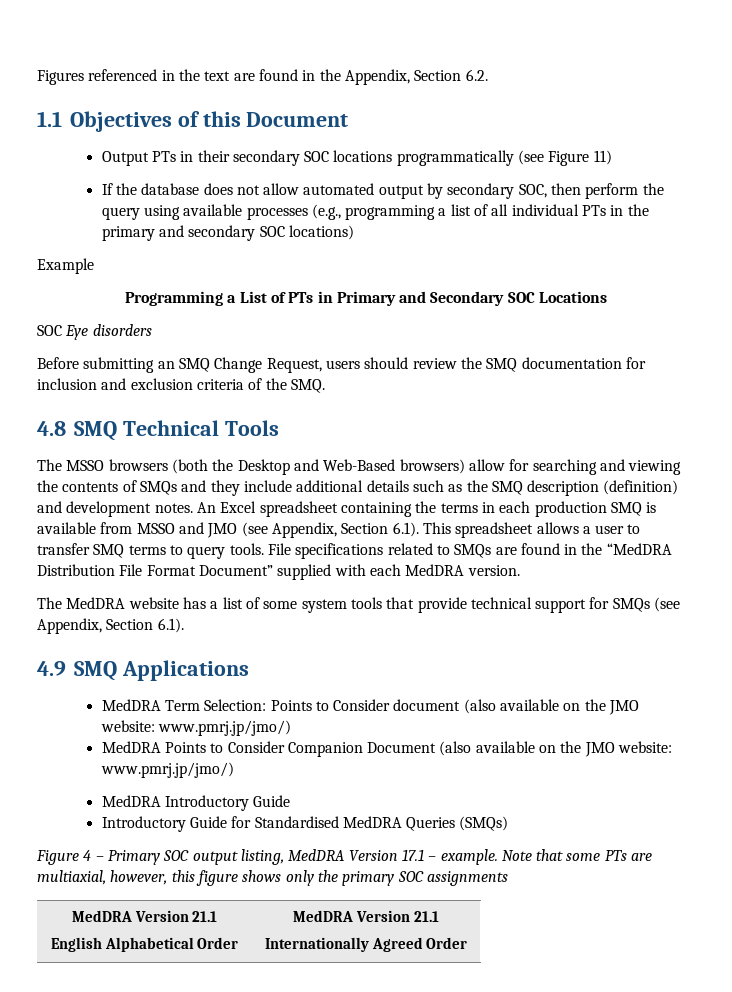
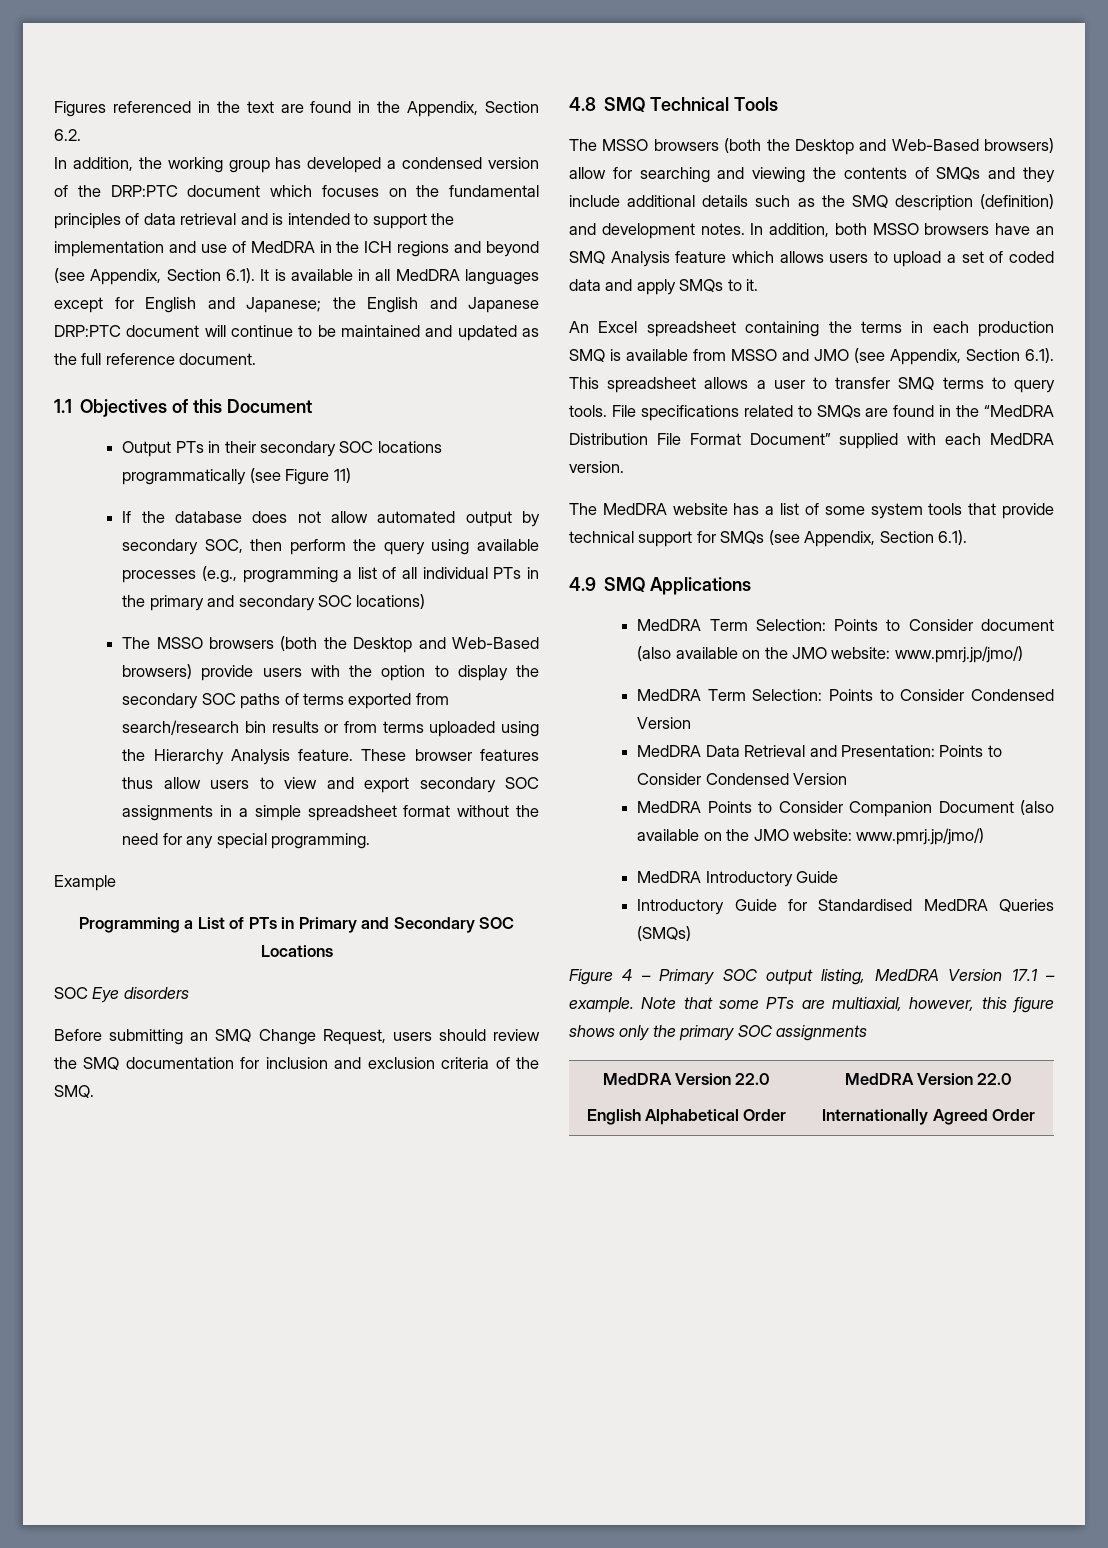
+ In addition, the working group has developed a condensed version of the DRP:PTC document which focuses on the fundamental principles of data retrieval and is intended to support the implementation and use of MedDRA in the ICH regions and beyond (see Appendix, Section 6.1). It is available in all MedDRA languages except for English and Japanese; the English and Japanese DRP:PTC document will continue to be maintained and updated as the full reference document.
+ The MSSO browsers (both the Desktop and Web-Based browsers) provide users with the option to display the secondary SOC paths of terms exported from search/research bin results or from terms uploaded using the Hierarchy Analysis feature. These browser features thus allow users to view and export secondary SOC assignments in a simple spreadsheet format without the need for any special programming.
- The MSSO browsers (both the Desktop and Web-Based browsers) allow for searching and viewing the contents of SMQs and they include additional details such as the SMQ description (definition) and development notes. An Excel spreadsheet containing the terms in each production SMQ is available from MSSO and JMO (see Appendix, Section 6.1). This spreadsheet allows a user to transfer SMQ terms to query tools.
+ The MSSO browsers (both the Desktop and Web-Based browsers) allow for searching and viewing the contents of SMQs and they include additional details such as the SMQ description (definition) and development notes. In addition, both MSSO browsers have an SMQ Analysis feature which allows users to upload a set of coded data and apply SMQs to it.
+ An Excel spreadsheet containing the terms in each production SMQ is available from MSSO and JMO (see Appendix, Section 6.1). This spreadsheet allows a user to transfer SMQ terms to query tools.
+ MedDRA Term Selection: Points to Consider Condensed Version
+ MedDRA Data Retrieval and Presentation: Points to Consider Condensed Version
  Note that some PTs are multiaxial, however, this figure shows only the primary SOC assignments
- MedDRA Version 21.1
- English Alphabetical Order | MedDRA Version 21.1
+ MedDRA Version 22.0
+ English Alphabetical Order | MedDRA Version 22.0

